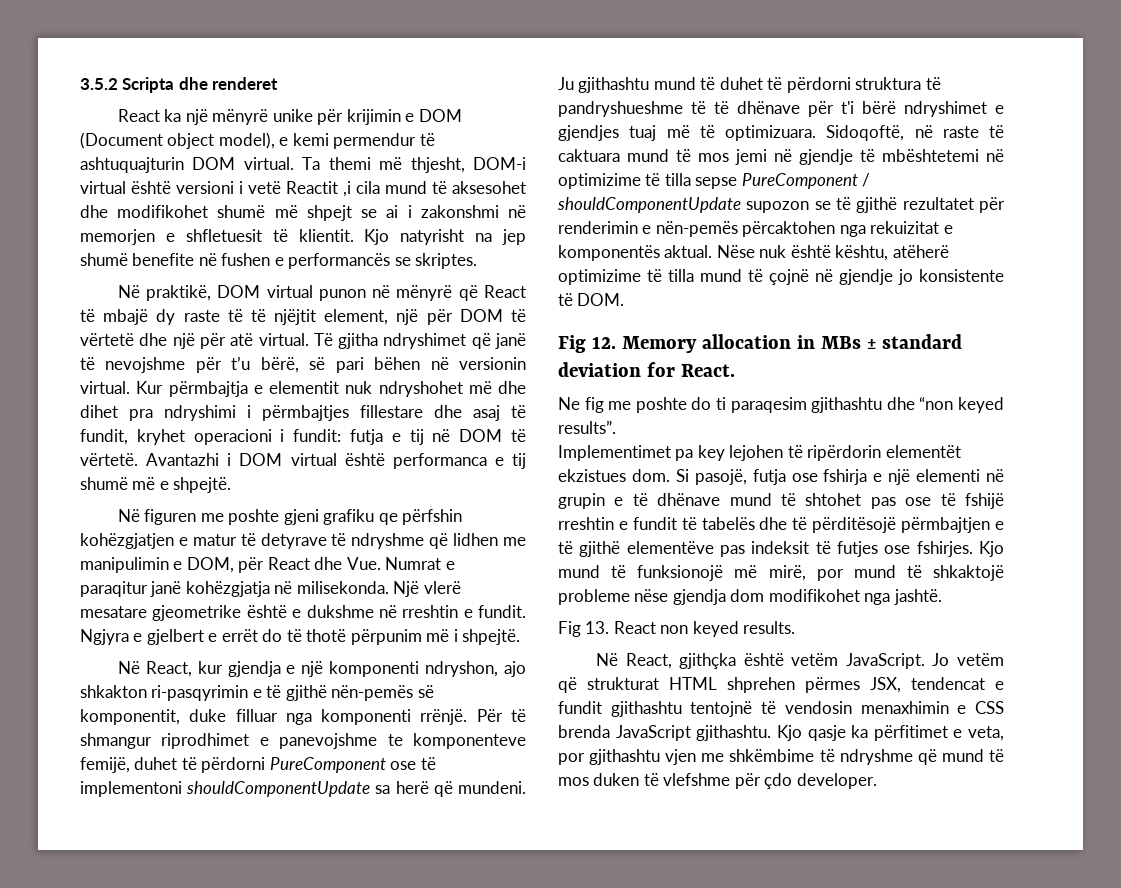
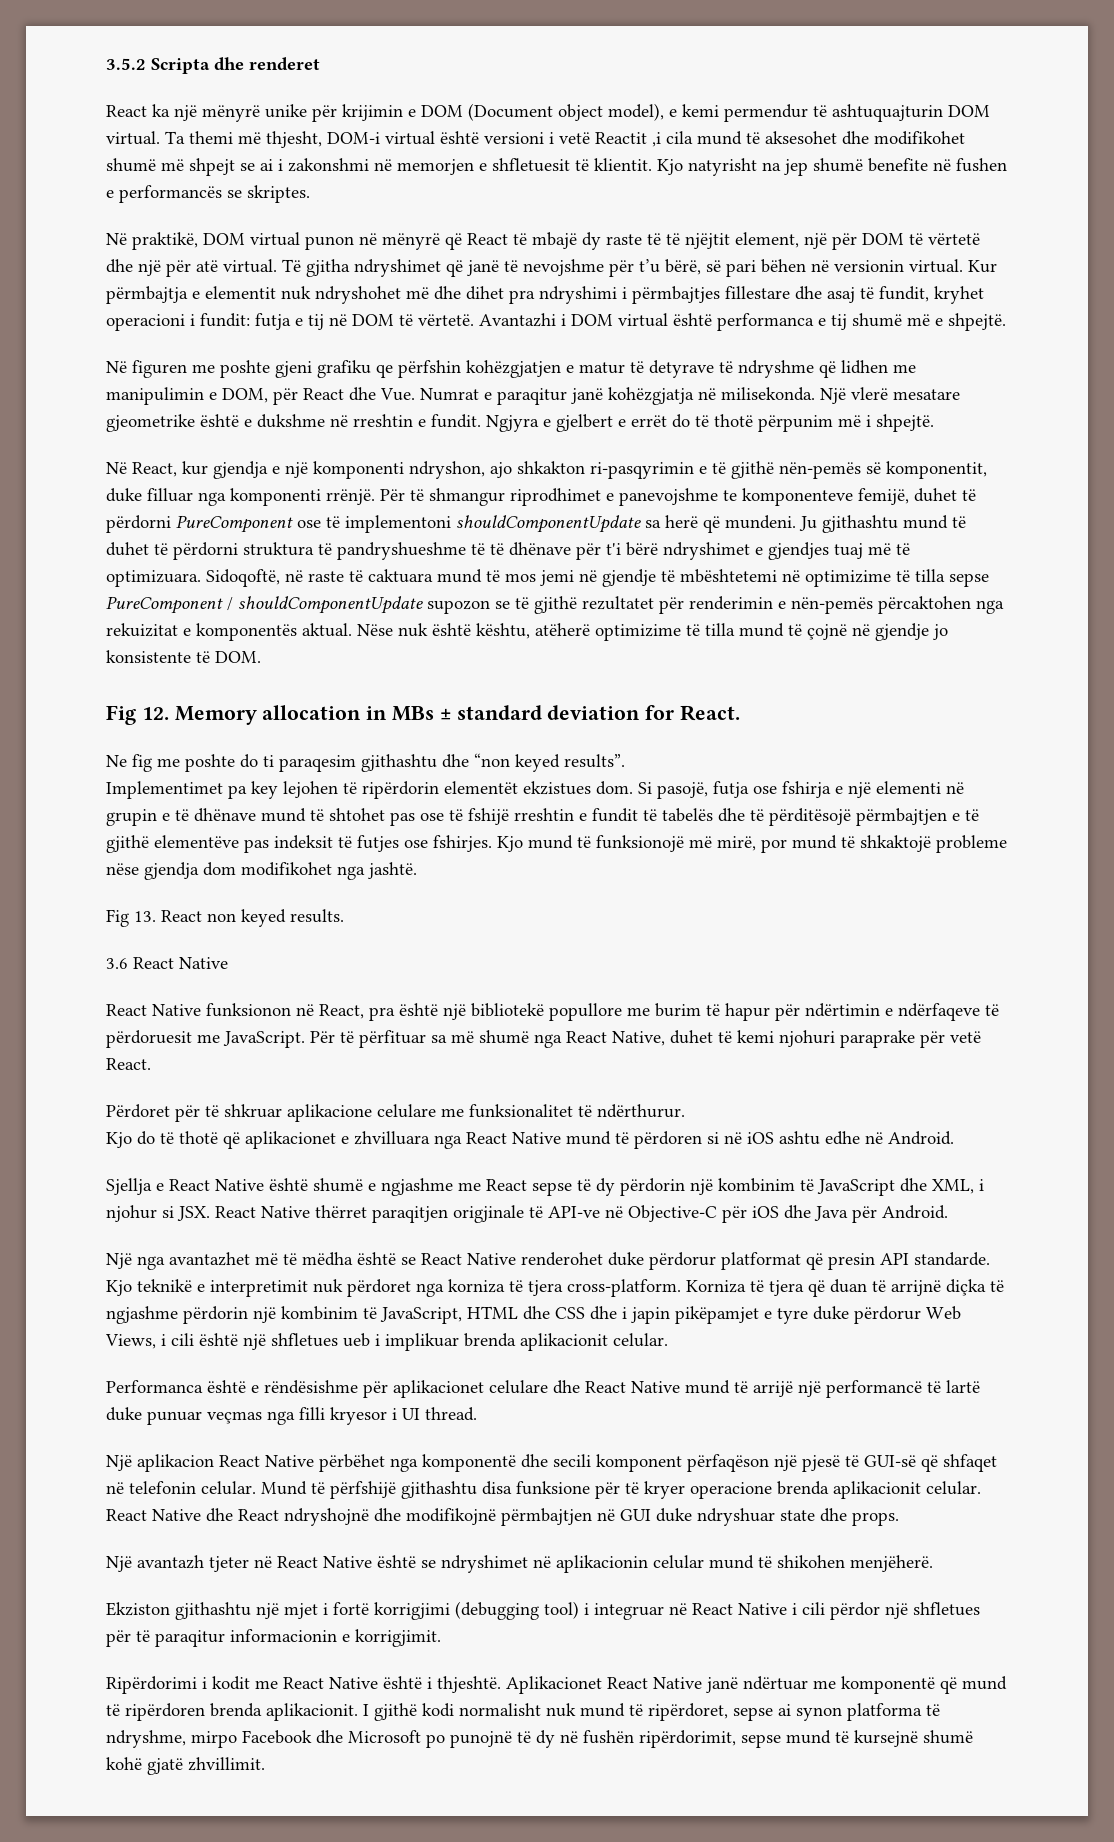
- Në React, gjithçka është vetëm JavaScript. Jo vetëm që strukturat HTML shprehen përmes JSX, tendencat e fundit gjithashtu tentojnë të vendosin menaxhimin e CSS brenda JavaScript gjithashtu. Kjo qasje ka përfitimet e veta, por gjithashtu vjen me shkëmbime të ndryshme që mund të mos duken të vlefshme për çdo developer.
+ 3.6 React Native
+ React Native funksionon në React, pra është një bibliotekë popullore me burim të hapur për ndërtimin e ndërfaqeve të përdoruesit me JavaScript. Për të përfituar sa më shumë nga React Native, duhet të kemi njohuri paraprake për vetë React.
+ Përdoret për të shkruar aplikacione celulare me funksionalitet të ndërthurur.
+ Kjo do të thotë që aplikacionet e zhvilluara nga React Native mund të përdoren si në iOS ashtu edhe në Android.
+ Sjellja e React Native është shumë e ngjashme me React sepse të dy përdorin një kombinim të JavaScript dhe XML, i njohur si JSX. React Native thërret paraqitjen origjinale të API-ve në Objective-C për iOS dhe Java për Android.
+ Një nga avantazhet më të mëdha është se React Native renderohet duke përdorur platformat që presin API standarde. Kjo teknikë e interpretimit nuk përdoret nga korniza të tjera cross-platform. Korniza të tjera që duan të arrijnë diçka të ngjashme përdorin një kombinim të JavaScript, HTML dhe CSS dhe i japin pikëpamjet e tyre duke përdorur Web Views, i cili është një shfletues ueb i implikuar brenda aplikacionit celular.
+ Performanca është e rëndësishme për aplikacionet celulare dhe React Native mund të arrijë një performancë të lartë duke punuar veçmas nga filli kryesor i UI thread.
+ Një aplikacion React Native përbëhet nga komponentë dhe secili komponent përfaqëson një pjesë të GUI-së që shfaqet në telefonin celular. Mund të përfshijë gjithashtu disa funksione për të kryer operacione brenda aplikacionit celular. React Native dhe React ndryshojnë dhe modifikojnë përmbajtjen në GUI duke ndryshuar state dhe props.
+ Një avantazh tjeter në React Native është se ndryshimet në aplikacionin celular mund të shikohen menjëherë.
+ Ekziston gjithashtu një mjet i fortë korrigjimi (debugging tool) i integruar në React Native i cili përdor një shfletues për të paraqitur informacionin e korrigjimit.
+ Ripërdorimi i kodit me React Native është i thjeshtë. Aplikacionet React Native janë ndërtuar me komponentë që mund të ripërdoren brenda aplikacionit. I gjithë kodi normalisht nuk mund të ripërdoret, sepse ai synon platforma të ndryshme, mirpo Facebook dhe Microsoft po punojnë të dy në fushën ripërdorimit, sepse mund të kursejnë shumë kohë gjatë zhvillimit.

